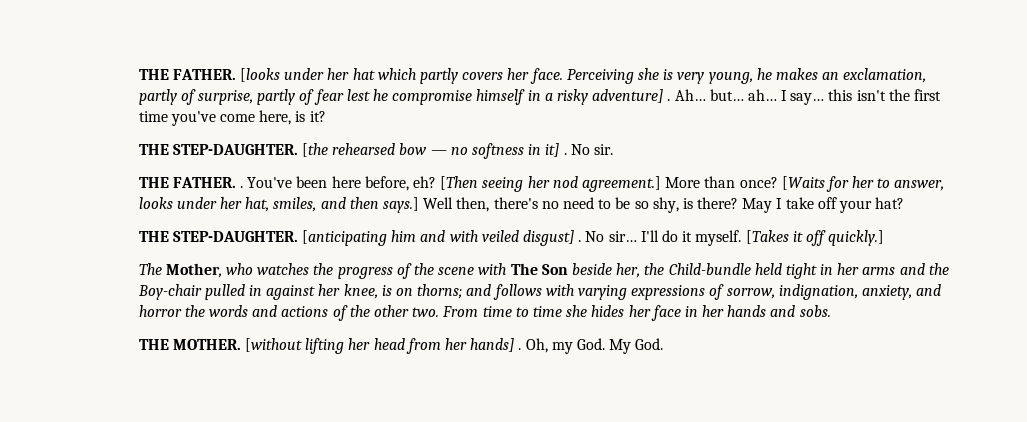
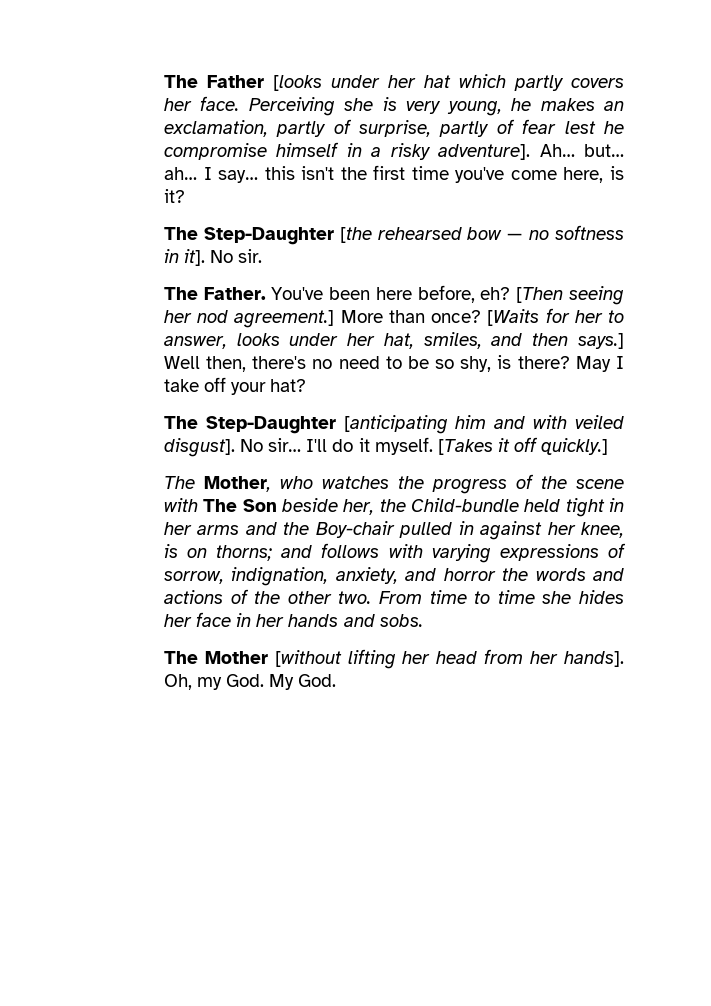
- THE FATHER. [looks under her hat which partly covers her face.
+ The Father [looks under her hat which partly covers her face.
- Perceiving she is very young, he makes an exclamation, partly of surprise, partly of fear lest he compromise himself in a risky adventure] .
+ Perceiving she is very young, he makes an exclamation, partly of surprise, partly of fear lest he compromise himself in a risky adventure].
- THE STEP-DAUGHTER. [the rehearsed bow — no softness in it] .
+ The Step-Daughter [the rehearsed bow — no softness in it].
- THE FATHER. .
+ The Father.
- THE STEP-DAUGHTER. [anticipating him and with veiled disgust] .
+ The Step-Daughter [anticipating him and with veiled disgust].
- THE MOTHER. [without lifting her head from her hands] .
+ The Mother [without lifting her head from her hands].

